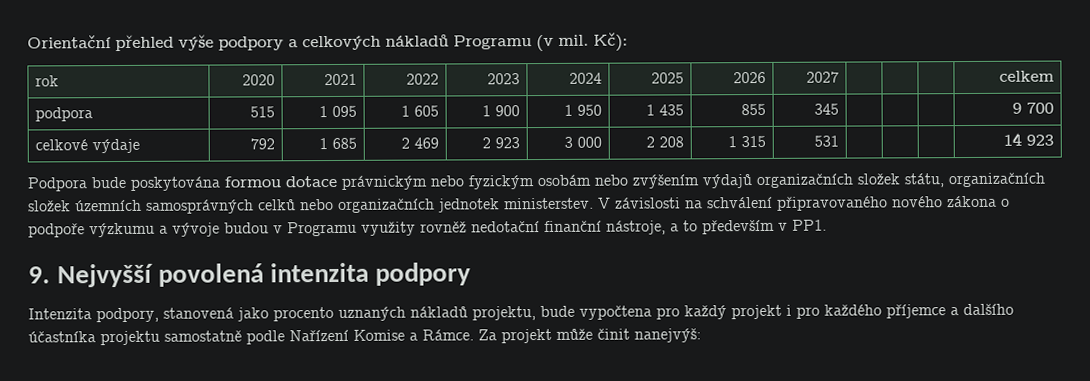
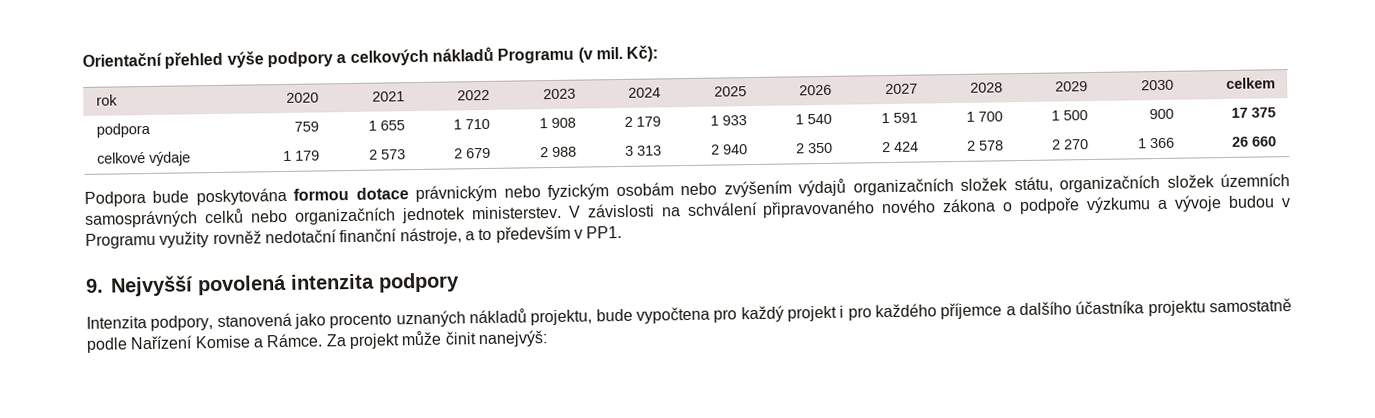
- rok | 2020 | 2021 | 2022 | 2023 | 2024 | 2025 | 2026 | 2027 | | | | celkem
+ rok | 2020 | 2021 | 2022 | 2023 | 2024 | 2025 | 2026 | 2027 | 2028 | 2029 | 2030 | celkem
- podpora | 515 | 1 095 | 1 605 | 1 900 | 1 950 | 1 435 | 855 | 345 | | | | 9 700
- celkové výdaje | 792 | 1 685 | 2 469 | 2 923 | 3 000 | 2 208 | 1 315 | 531 | | | | 14 923
+ podpora | 759 | 1 655 | 1 710 | 1 908 | 2 179 | 1 933 | 1 540 | 1 591 | 1 700 | 1 500 | 900 | 17 375
+ celkové výdaje | 1 179 | 2 573 | 2 679 | 2 988 | 3 313 | 2 940 | 2 350 | 2 424 | 2 578 | 2 270 | 1 366 | 26 660

